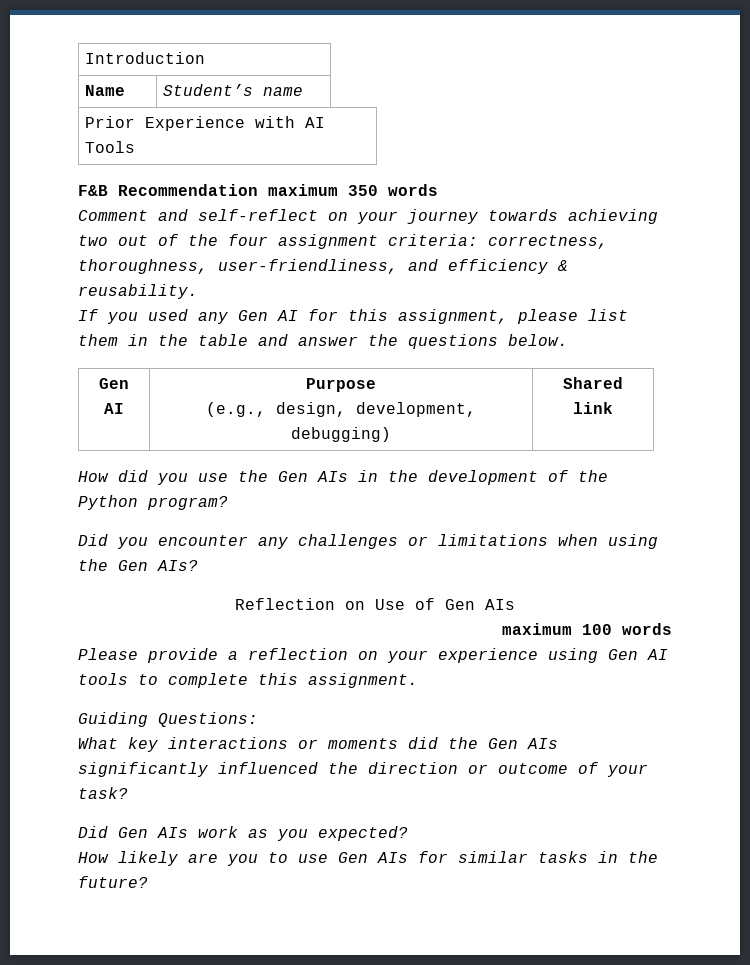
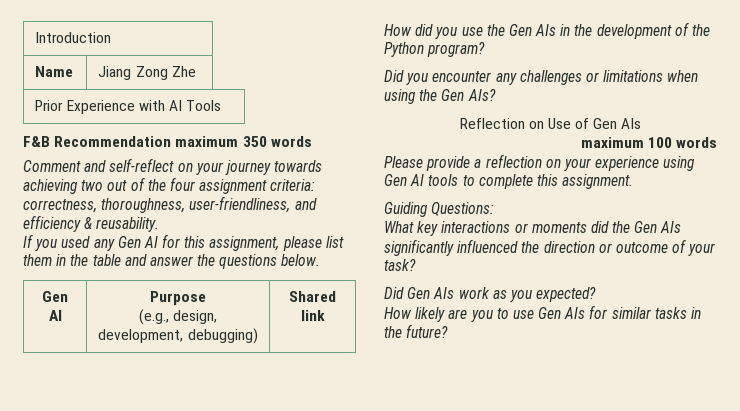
- Name | Student’s name
+ Name | Jiang Zong Zhe

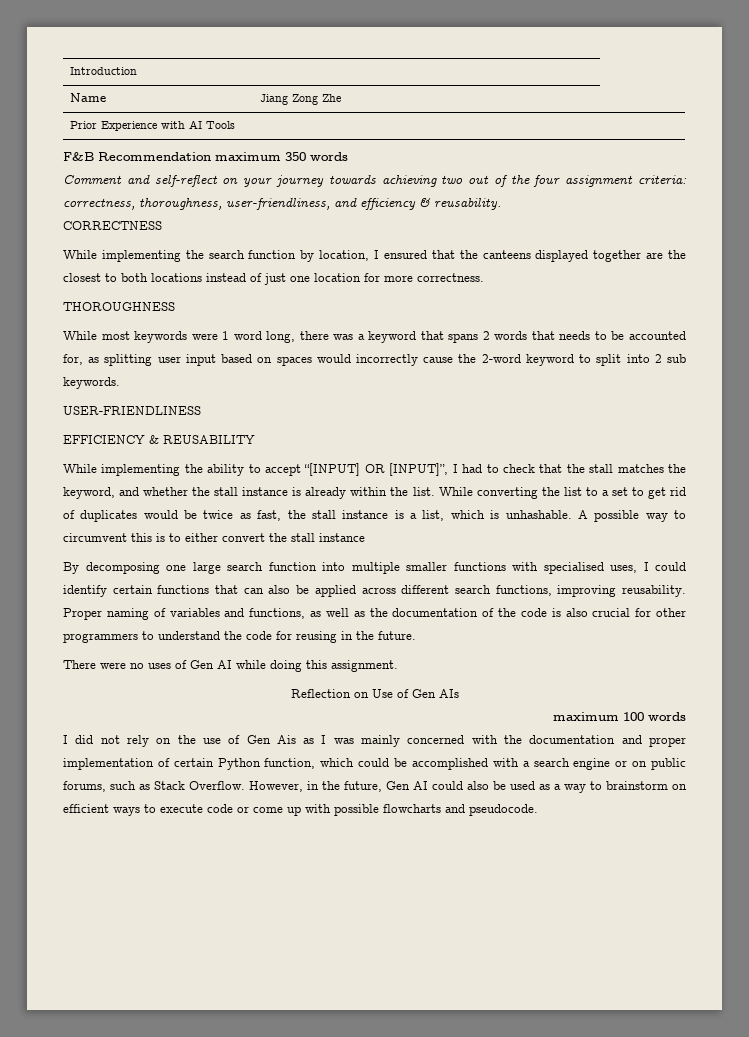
- If you used any Gen AI for this assignment, please list them in the table and answer the questions below.
- Gen AI | Purpose
- (e.g., design, development, debugging) | Shared link
- How did you use the Gen AIs in the development of the Python program?
- Did you encounter any challenges or limitations when using the Gen AIs?
+ CORRECTNESS
+ While implementing the search function by location, I ensured that the canteens displayed together are the closest to both locations instead of just one location for more correctness.
+ THOROUGHNESS
+ While most keywords were 1 word long, there was a keyword that spans 2 words that needs to be accounted for, as splitting user input based on spaces would incorrectly cause the 2-word keyword to split into 2 sub keywords.
+ USER-FRIENDLINESS
+ EFFICIENCY & REUSABILITY
+ While implementing the ability to accept “[INPUT] OR [INPUT]”, I had to check that the stall matches the keyword, and whether the stall instance is already within the list. While converting the list to a set to get rid of duplicates would be twice as fast, the stall instance is a list, which is unhashable. A possible way to circumvent this is to either convert the stall instance
+ By decomposing one large search function into multiple smaller functions with specialised uses, I could identify certain functions that can also be applied across different search functions, improving reusability. Proper naming of variables and functions, as well as the documentation of the code is also crucial for other programmers to understand the code for reusing in the future.
+ There were no uses of Gen AI while doing this assignment.
- Please provide a reflection on your experience using Gen AI tools to complete this assignment.
- Guiding Questions:
- What key interactions or moments did the Gen AIs significantly influenced the direction or outcome of your task?
- Did Gen AIs work as you expected?
- How likely are you to use Gen AIs for similar tasks in the future?
+ I did not rely on the use of Gen Ais as I was mainly concerned with the documentation and proper implementation of certain Python function, which could be accomplished with a search engine or on public forums, such as Stack Overflow. However, in the future, Gen AI could also be used as a way to brainstorm on efficient ways to execute code or come up with possible flowcharts and pseudocode.

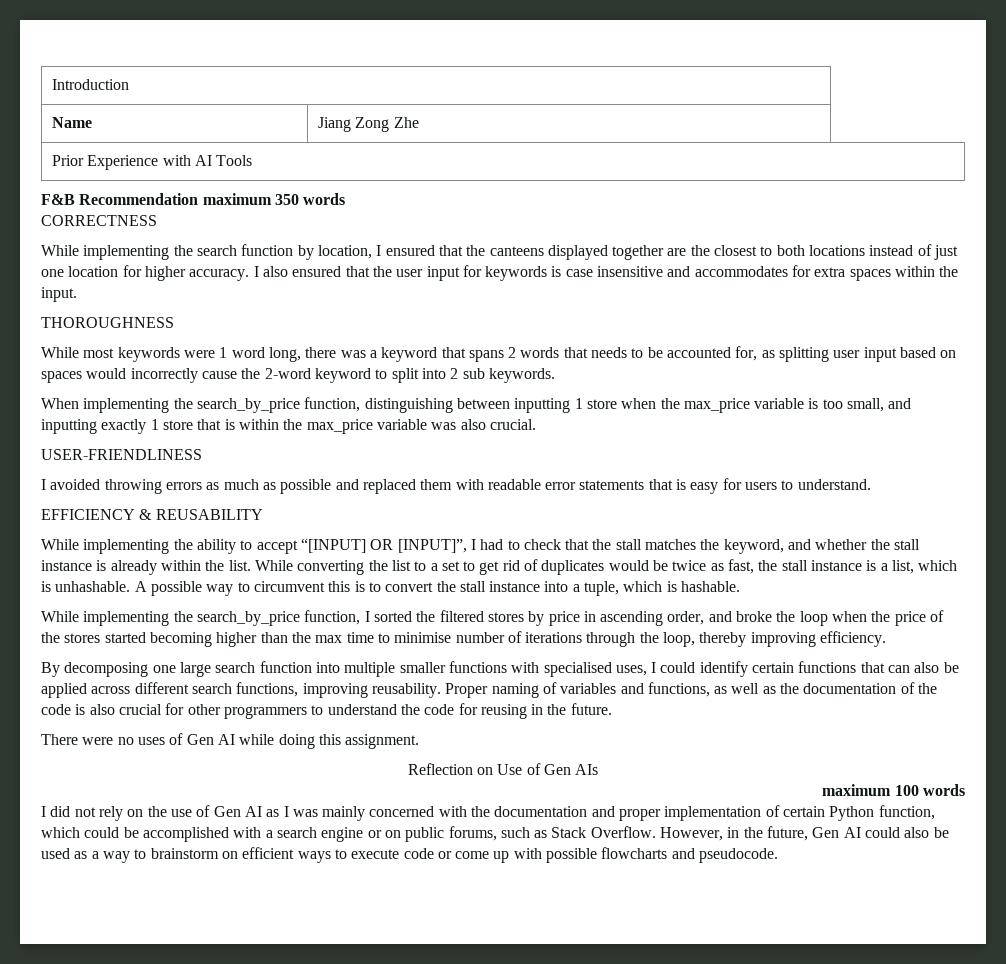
- Comment and self-reflect on your journey towards achieving two out of the four assignment criteria: correctness, thoroughness, user-friendliness, and efficiency & reusability.
- While implementing the search function by location, I ensured that the canteens displayed together are the closest to both locations instead of just one location for more correctness.
+ While implementing the search function by location, I ensured that the canteens displayed together are the closest to both locations instead of just one location for higher accuracy. I also ensured that the user input for keywords is case insensitive and accommodates for extra spaces within the input.
+ When implementing the search_by_price function, distinguishing between inputting 1 store when the max_price variable is too small, and inputting exactly 1 store that is within the max_price variable was also crucial.
  USER-FRIENDLINESS
+ I avoided throwing errors as much as possible and replaced them with readable error statements that is easy for users to understand.
- A possible way to circumvent this is to either convert the stall instance
+ A possible way to circumvent this is to convert the stall instance into a tuple, which is hashable.
+ While implementing the search_by_price function, I sorted the filtered stores by price in ascending order, and broke the loop when the price of the stores started becoming higher than the max time to minimise number of iterations through the loop, thereby improving efficiency.
- I did not rely on the use of Gen Ais as I was mainly concerned with the documentation and proper implementation of certain Python function, which could be accomplished with a search engine or on public forums, such as Stack Overflow.
+ I did not rely on the use of Gen AI as I was mainly concerned with the documentation and proper implementation of certain Python function, which could be accomplished with a search engine or on public forums, such as Stack Overflow.

